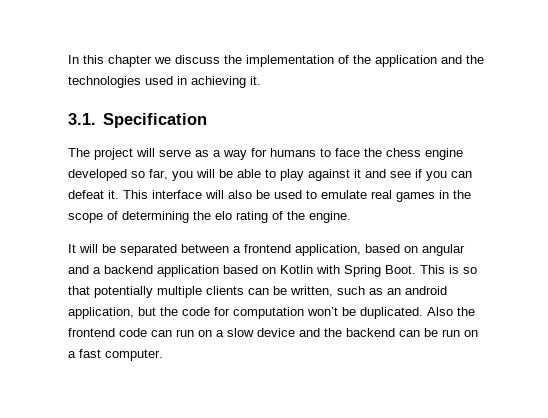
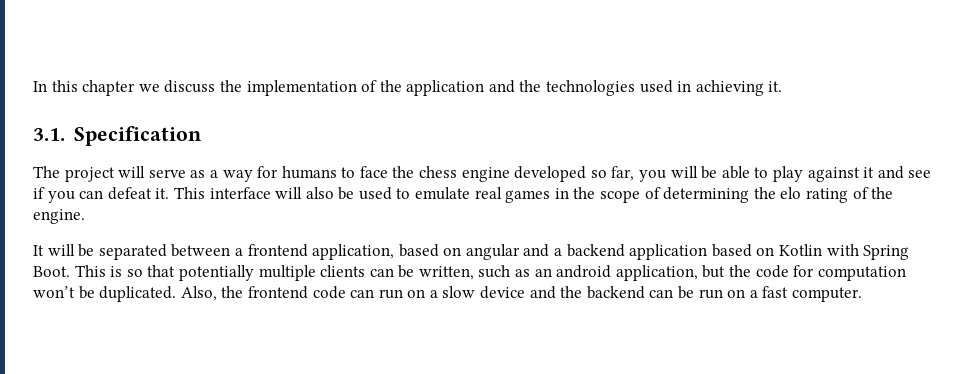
- Also the frontend code can run on a slow device and the backend can be run on a fast computer.
+ Also, the frontend code can run on a slow device and the backend can be run on a fast computer.

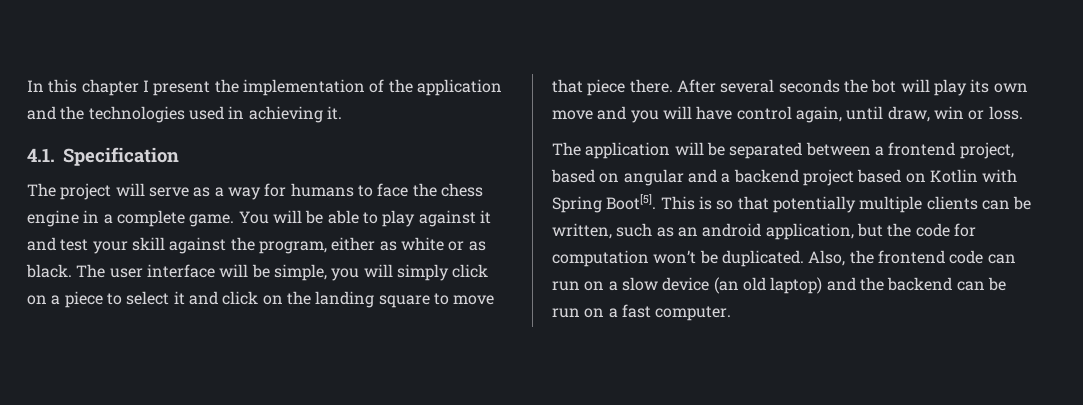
- In this chapter we discuss the implementation of the application and the technologies used in achieving it.
+ In this chapter I present the implementation of the application and the technologies used in achieving it.
- 3.1. Specification
+ 4.1. Specification
- The project will serve as a way for humans to face the chess engine developed so far, you will be able to play against it and see if you can defeat it. This interface will also be used to emulate real games in the scope of determining the elo rating of the engine.
- It will be separated between a frontend application, based on angular and a backend application based on Kotlin with Spring Boot.
+ The project will serve as a way for humans to face the chess engine in a complete game. You will be able to play against it and test your skill against the program, either as white or as black. The user interface will be simple, you will simply click on a piece to select it and click on the landing square to move that piece there. After several seconds the bot will play its own move and you will have control again, until draw, win or loss.
+ The application will be separated between a frontend project, based on angular and a backend project based on Kotlin with Spring Boot[5].
- Also, the frontend code can run on a slow device and the backend can be run on a fast computer.
+ Also, the frontend code can run on a slow device (an old laptop) and the backend can be run on a fast computer.

